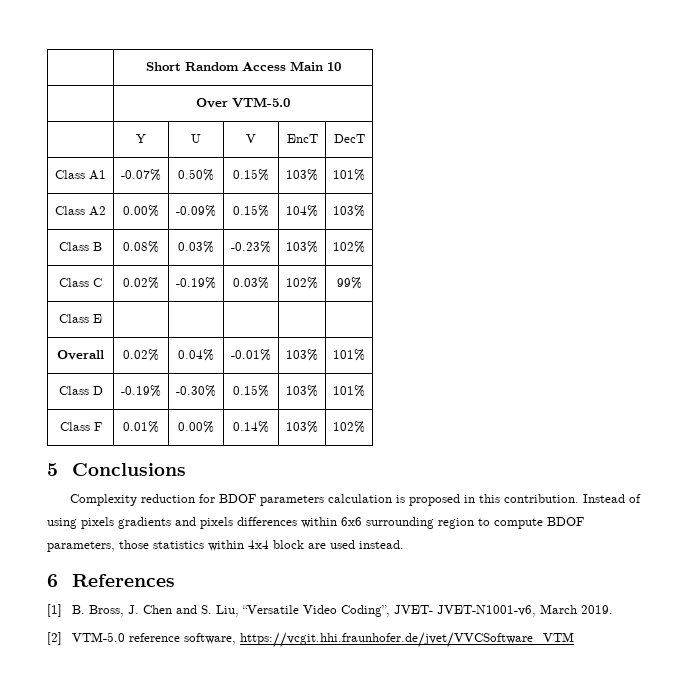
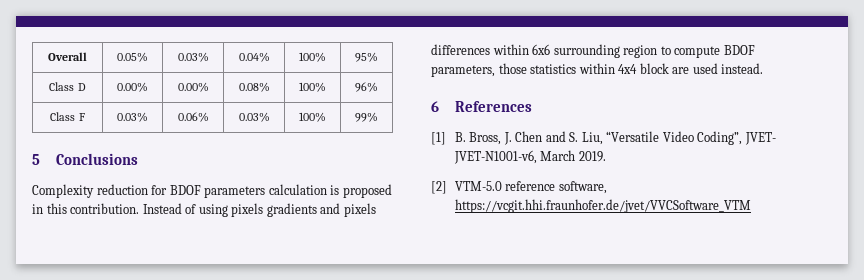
- | Short Random Access Main 10
- | Over VTM-5.0
- | Y | U | V | EncT | DecT
- Class A1 | -0.07% | 0.50% | 0.15% | 103% | 101%
- Class A2 | 0.00% | -0.09% | 0.15% | 104% | 103%
- Class B | 0.08% | 0.03% | -0.23% | 103% | 102%
- Class C | 0.02% | -0.19% | 0.03% | 102% | 99%
- Class E | | | | |
- Overall | 0.02% | 0.04% | -0.01% | 103% | 101%
- Class D | -0.19% | -0.30% | 0.15% | 103% | 101%
- Class F | 0.01% | 0.00% | 0.14% | 103% | 102%
+ Overall | 0.05% | 0.03% | 0.04% | 100% | 95%
+ Class D | 0.00% | 0.00% | 0.08% | 100% | 96%
+ Class F | 0.03% | 0.06% | 0.03% | 100% | 99%

